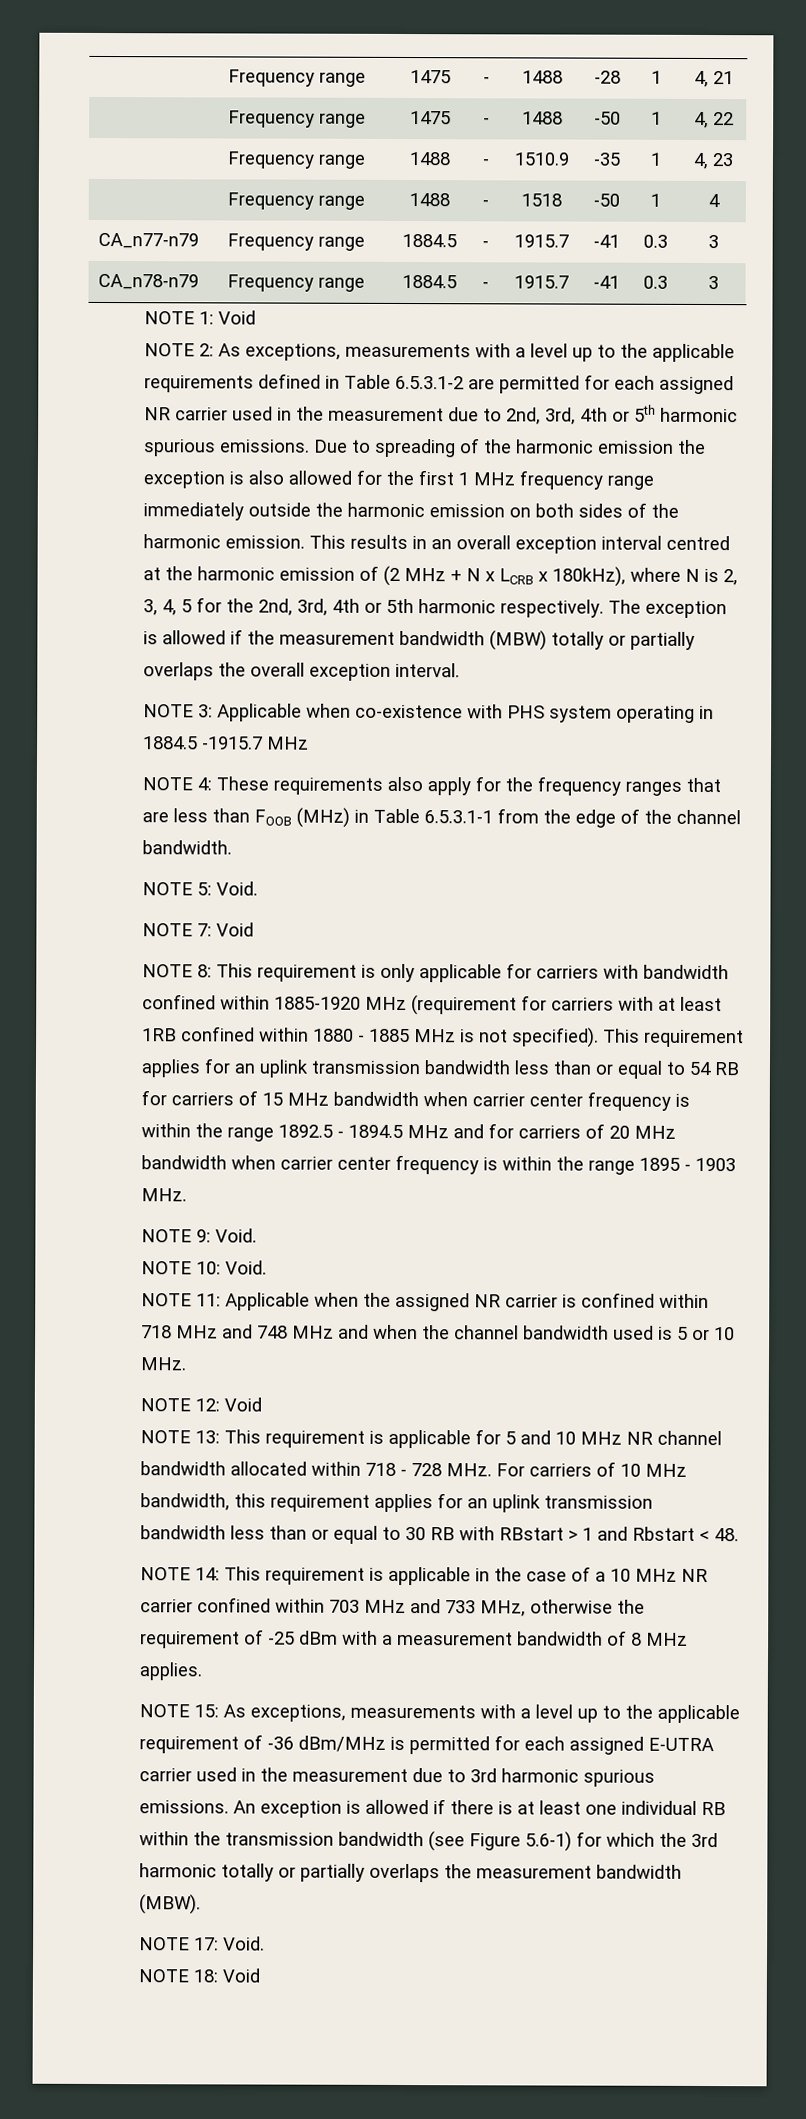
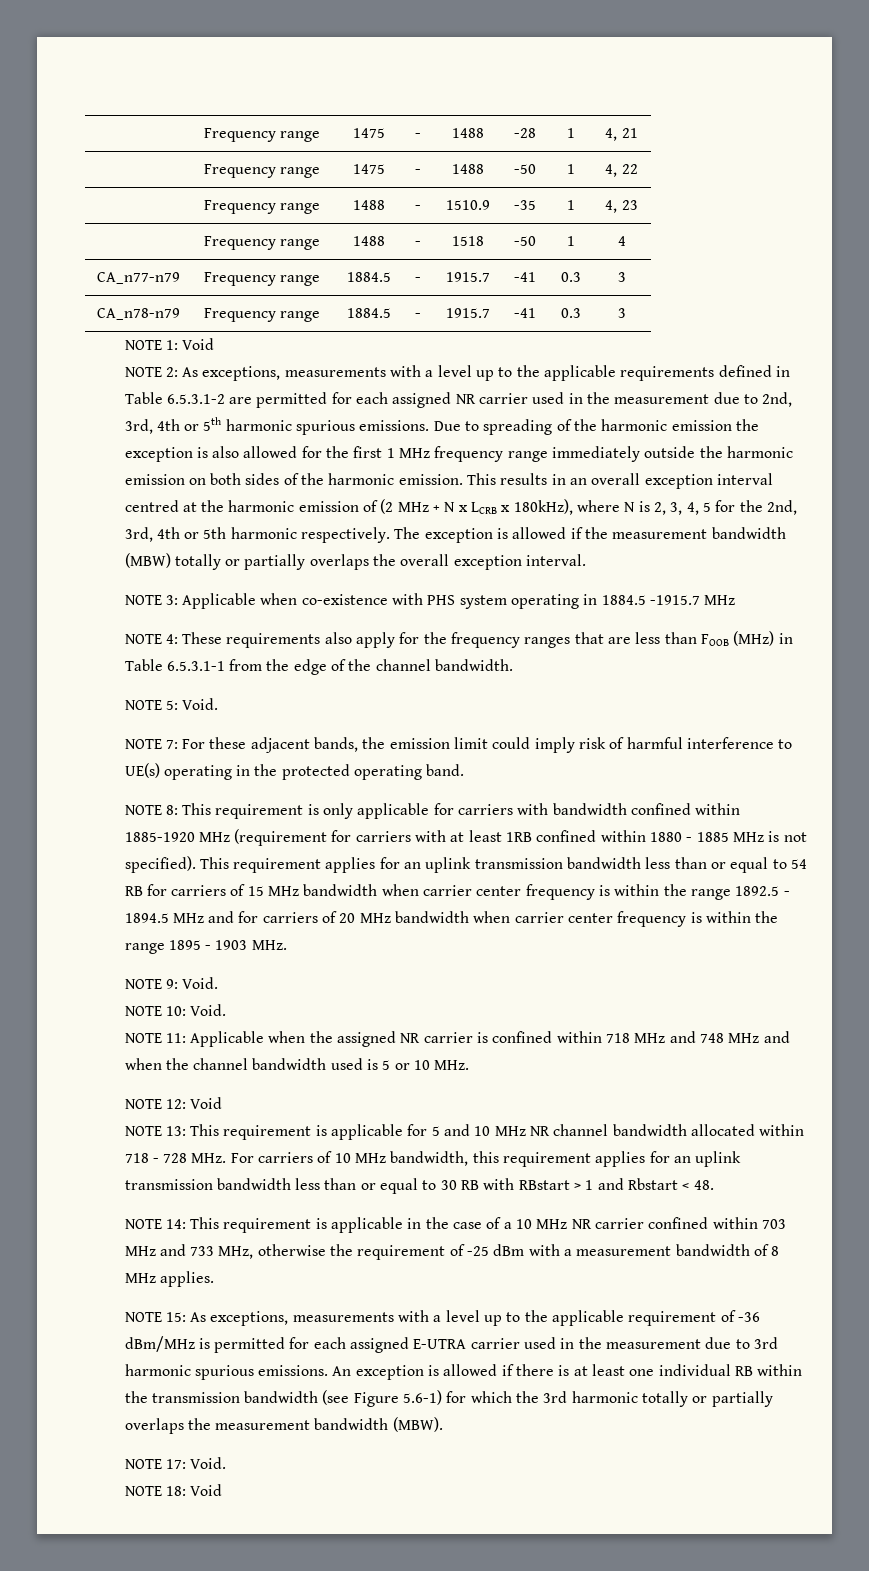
- NOTE 7: Void
+ NOTE 7: For these adjacent bands, the emission limit could imply risk of harmful interference to UE(s) operating in the protected operating band.

